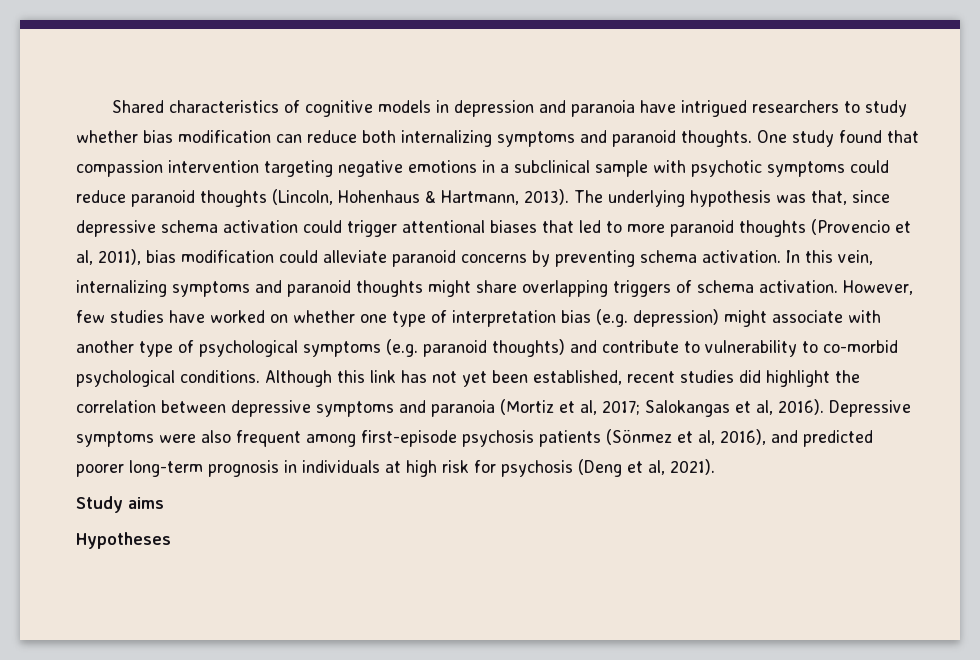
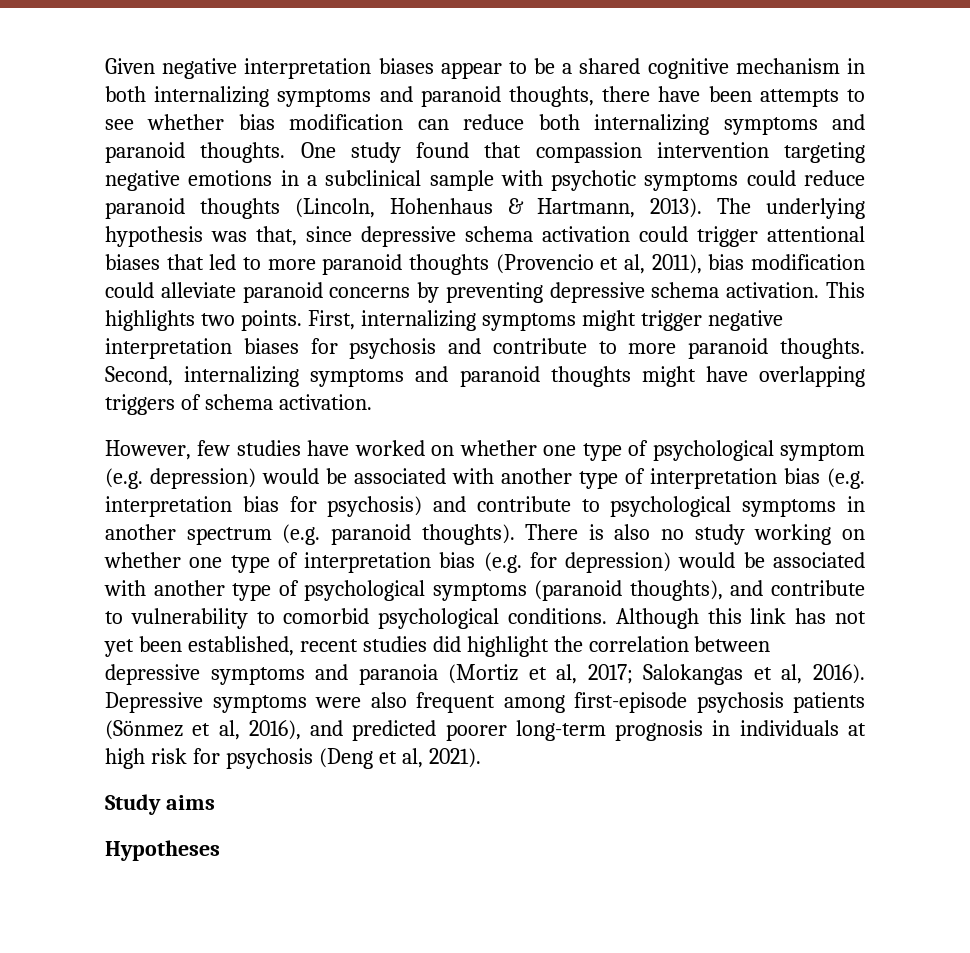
- Shared characteristics of cognitive models in depression and paranoia have intrigued researchers to study whether bias modification can reduce both internalizing symptoms and paranoid thoughts.
+ Given negative interpretation biases appear to be a shared cognitive mechanism in both internalizing symptoms and paranoid thoughts, there have been attempts to see whether bias modification can reduce both internalizing symptoms and paranoid thoughts.
- The underlying hypothesis was that, since depressive schema activation could trigger attentional biases that led to more paranoid thoughts (Provencio et al, 2011), bias modification could alleviate paranoid concerns by preventing schema activation. In this vein, internalizing symptoms and paranoid thoughts might share overlapping triggers of schema activation. However, few studies have worked on whether one type of interpretation bias (e.g. depression) might associate with another type of psychological symptoms (e.g. paranoid thoughts) and contribute to vulnerability to co-morbid psychological conditions.
+ The underlying hypothesis was that, since depressive schema activation could trigger attentional biases that led to more paranoid thoughts (Provencio et al, 2011), bias modification could alleviate paranoid concerns by preventing depressive schema activation. This highlights two points. First, internalizing symptoms might trigger negative interpretation biases for psychosis and contribute to more paranoid thoughts. Second, internalizing symptoms and paranoid thoughts might have overlapping triggers of schema activation.
+ However, few studies have worked on whether one type of psychological symptom (e.g. depression) would be associated with another type of interpretation bias (e.g. interpretation bias for psychosis) and contribute to psychological symptoms in another spectrum (e.g. paranoid thoughts). There is also no study working on whether one type of interpretation bias (e.g. for depression) would be associated with another type of psychological symptoms (paranoid thoughts), and contribute to vulnerability to comorbid psychological conditions.

